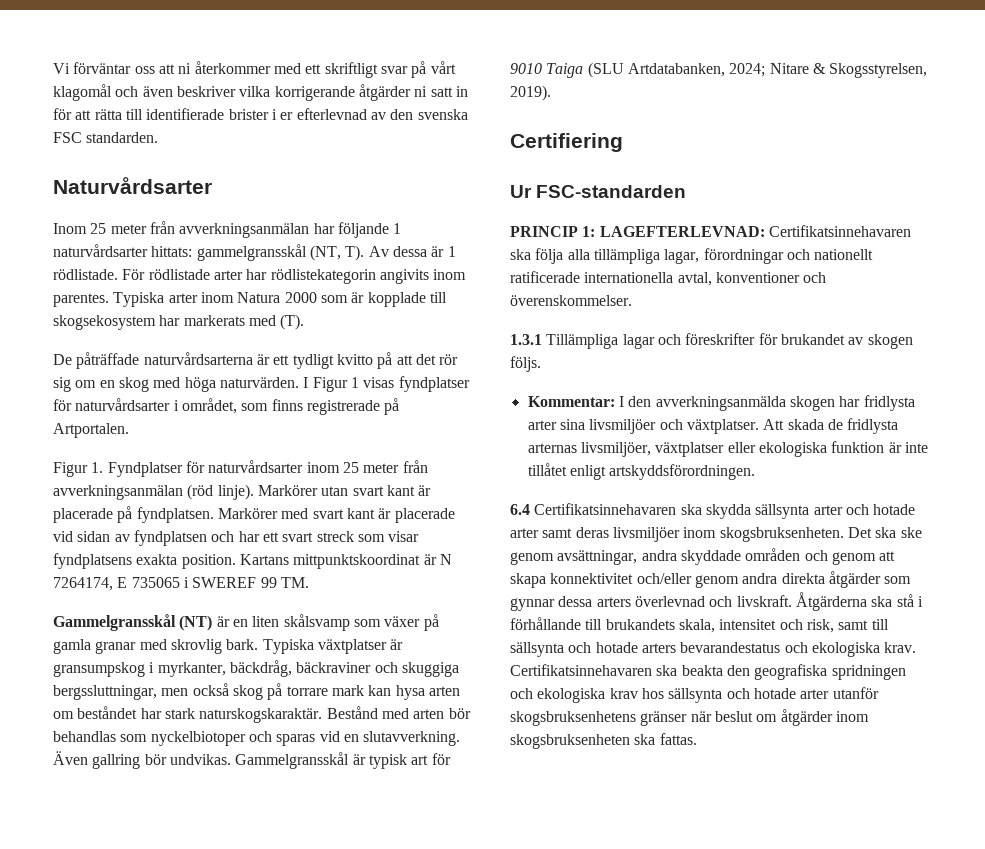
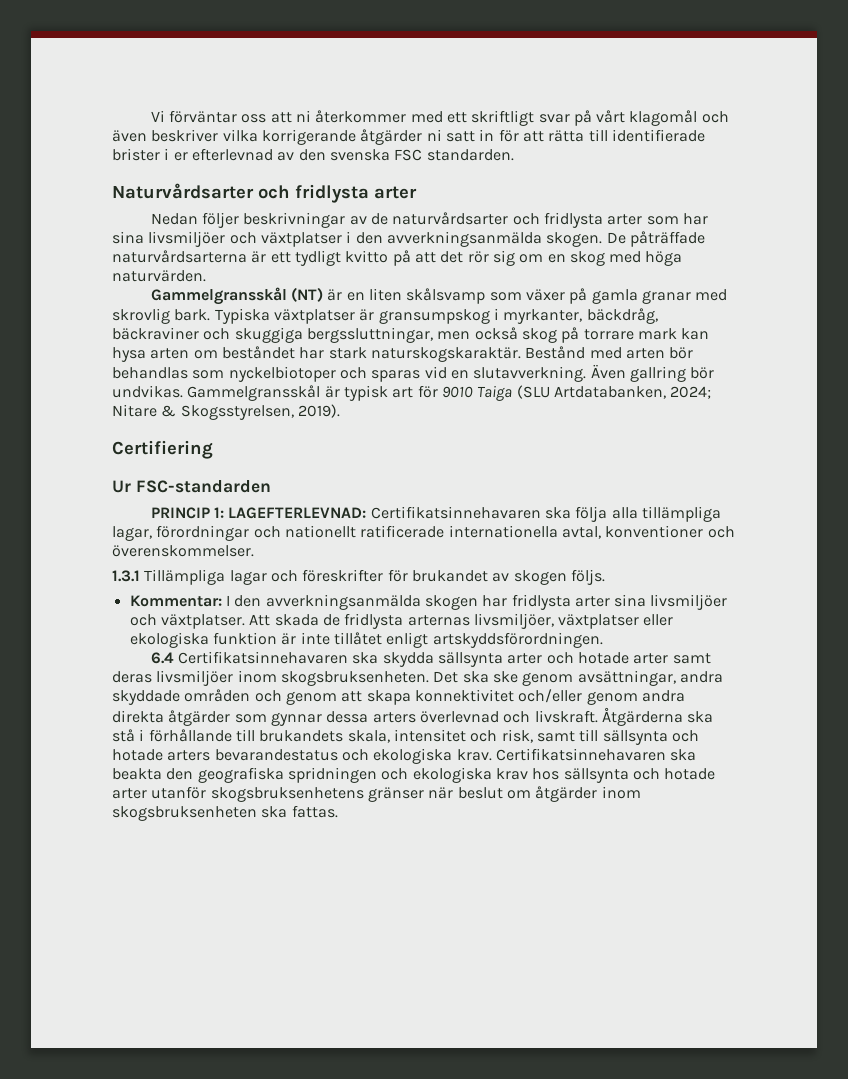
- Naturvårdsarter
- Inom 25 meter från avverkningsanmälan har följande 1 naturvårdsarter hittats: gammelgransskål (NT, T). Av dessa är 1 rödlistade. För rödlistade arter har rödlistekategorin angivits inom parentes. Typiska arter inom Natura 2000 som är kopplade till skogsekosystem har markerats med (T).
- De påträffade naturvårdsarterna är ett tydligt kvitto på att det rör sig om en skog med höga naturvärden. I Figur 1 visas fyndplatser för naturvårdsarter i området, som finns registrerade på Artportalen.
- Figur 1. Fyndplatser för naturvårdsarter inom 25 meter från avverkningsanmälan (röd linje). Markörer utan svart kant är placerade på fyndplatsen. Markörer med svart kant är placerade vid sidan av fyndplatsen och har ett svart streck som visar fyndplatsens exakta position. Kartans mittpunktskoordinat är N 7264174, E 735065 i SWEREF 99 TM.
+ Naturvårdsarter och fridlysta arter
+ Nedan följer beskrivningar av de naturvårdsarter och fridlysta arter som har sina livsmiljöer och växtplatser i den avverkningsanmälda skogen. De påträffade naturvårdsarterna är ett tydligt kvitto på att det rör sig om en skog med höga naturvärden.

